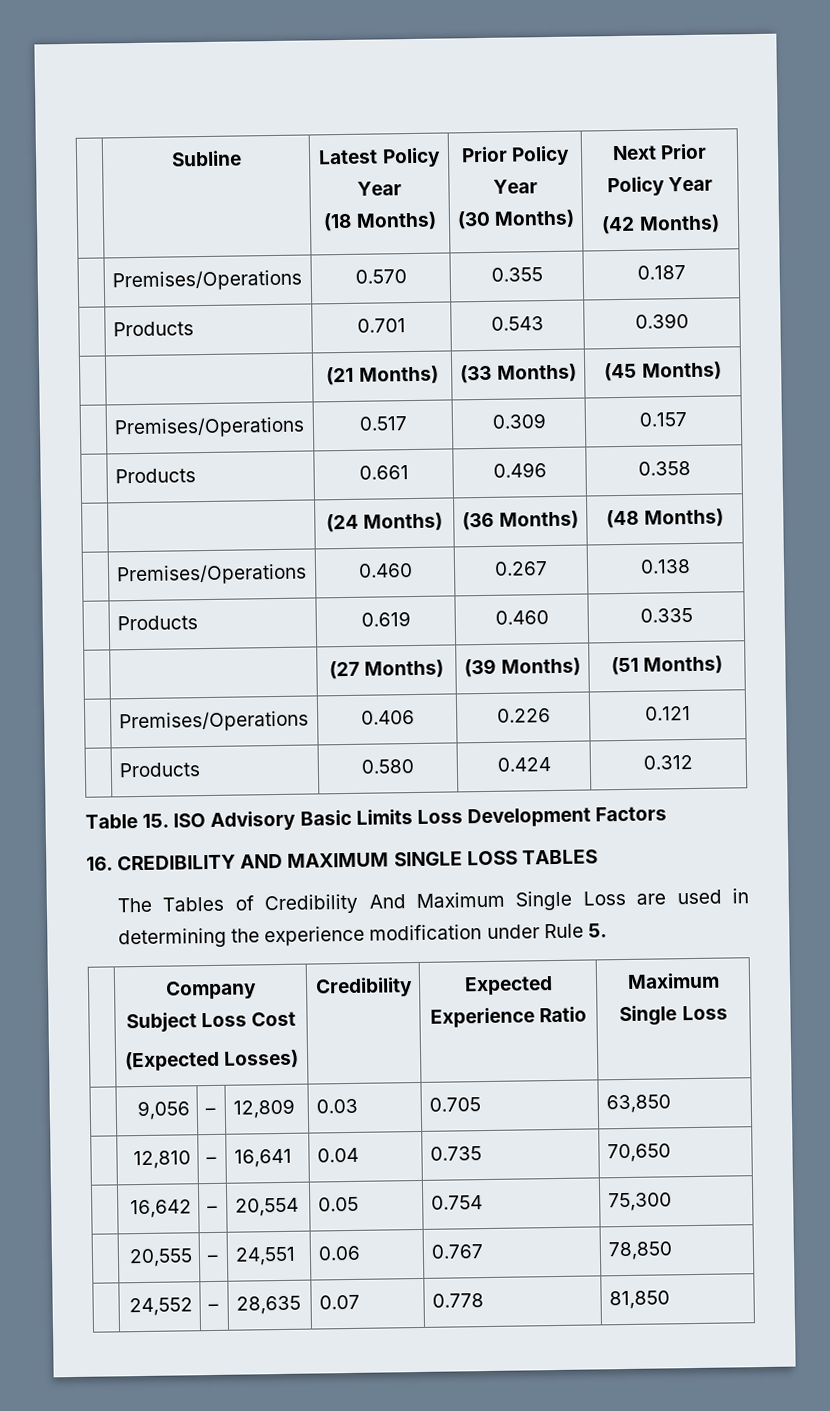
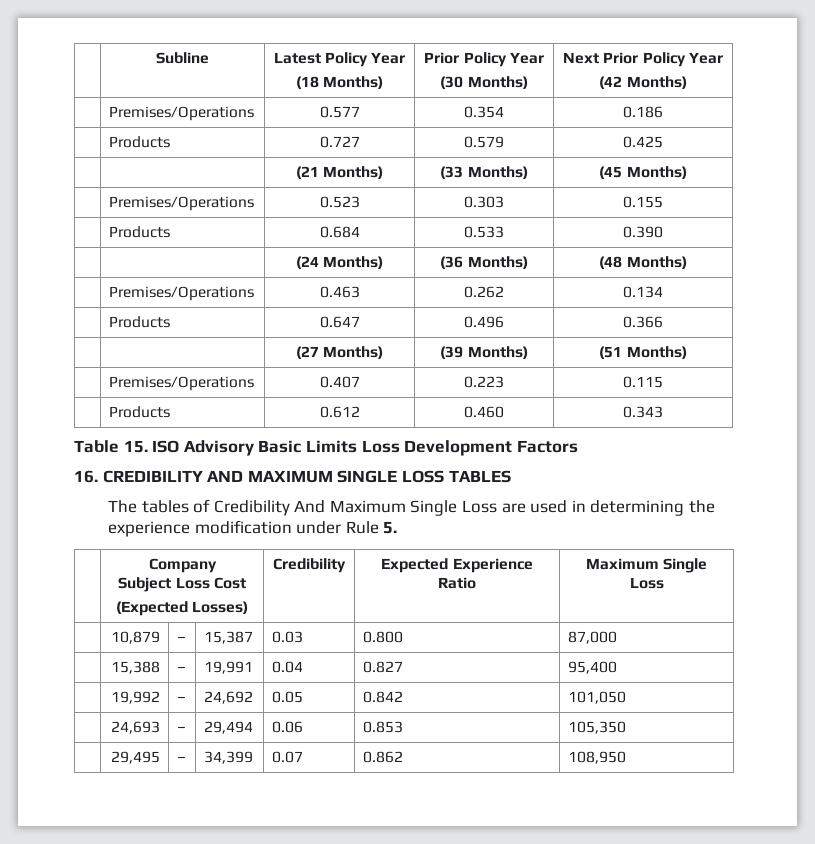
- | Premises/Operations | 0.570 | 0.355 | 0.187
- | Products | 0.701 | 0.543 | 0.390
+ | Premises/Operations | 0.577 | 0.354 | 0.186
+ | Products | 0.727 | 0.579 | 0.425
- | Premises/Operations | 0.517 | 0.309 | 0.157
- | Products | 0.661 | 0.496 | 0.358
+ | Premises/Operations | 0.523 | 0.303 | 0.155
+ | Products | 0.684 | 0.533 | 0.390
- | Premises/Operations | 0.460 | 0.267 | 0.138
- | Products | 0.619 | 0.460 | 0.335
+ | Premises/Operations | 0.463 | 0.262 | 0.134
+ | Products | 0.647 | 0.496 | 0.366
- | Premises/Operations | 0.406 | 0.226 | 0.121
- | Products | 0.580 | 0.424 | 0.312
+ | Premises/Operations | 0.407 | 0.223 | 0.115
+ | Products | 0.612 | 0.460 | 0.343
- The Tables of Credibility And Maximum Single Loss are used in determining the experience modification under Rule 5.
+ The tables of Credibility And Maximum Single Loss are used in determining the experience modification under Rule 5.
- | 9,056 | – | 12,809 | 0.03 | 0.705 | 63,850
- | 12,810 | – | 16,641 | 0.04 | 0.735 | 70,650
- | 16,642 | – | 20,554 | 0.05 | 0.754 | 75,300
- | 20,555 | – | 24,551 | 0.06 | 0.767 | 78,850
- | 24,552 | – | 28,635 | 0.07 | 0.778 | 81,850
+ | 10,879 | – | 15,387 | 0.03 | 0.800 | 87,000
+ | 15,388 | – | 19,991 | 0.04 | 0.827 | 95,400
+ | 19,992 | – | 24,692 | 0.05 | 0.842 | 101,050
+ | 24,693 | – | 29,494 | 0.06 | 0.853 | 105,350
+ | 29,495 | – | 34,399 | 0.07 | 0.862 | 108,950

